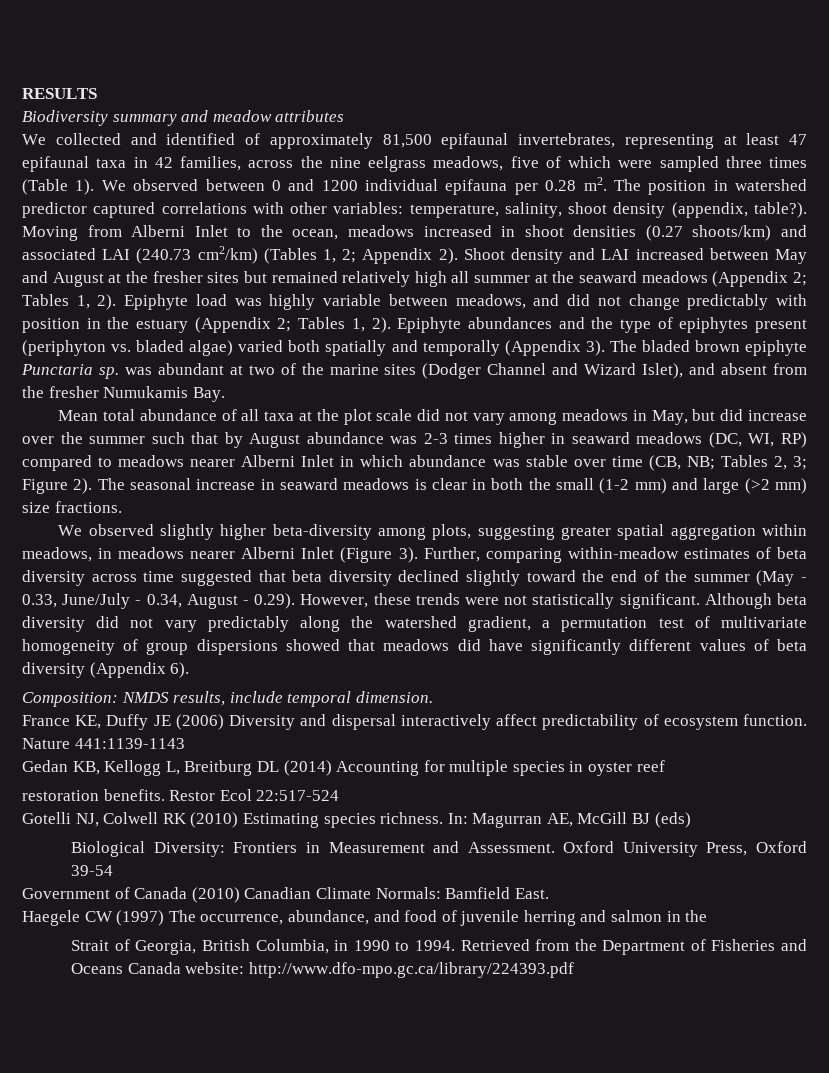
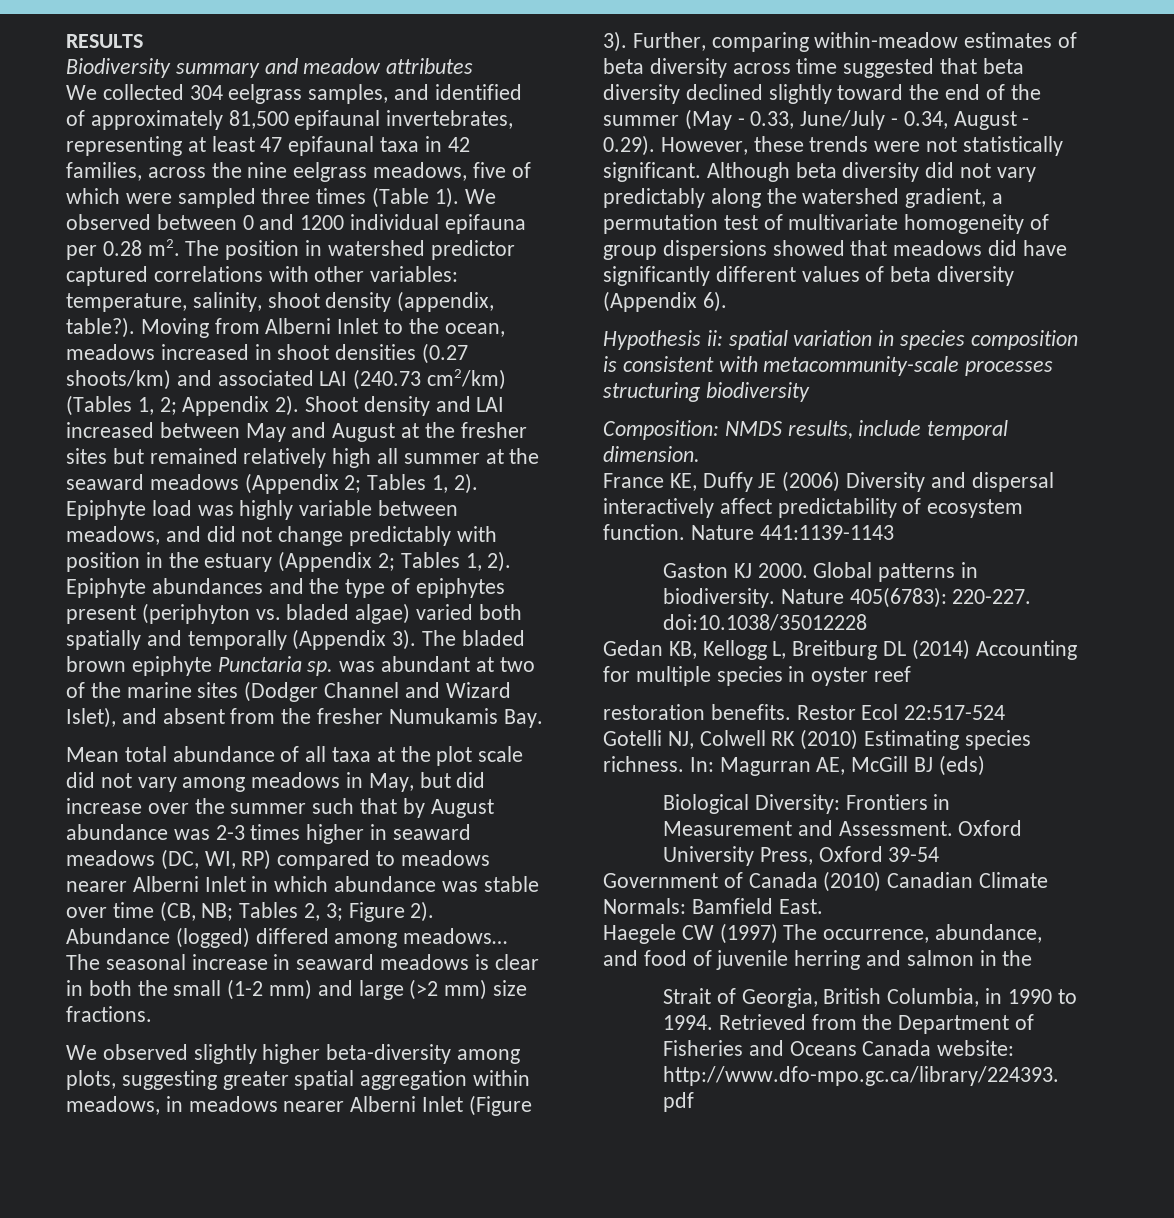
- We collected and identified of approximately 81,500 epifaunal invertebrates, representing at least 47 epifaunal taxa in 42 families, across the nine eelgrass meadows, five of which were sampled three times (Table 1).
+ We collected 304 eelgrass samples, and identified of approximately 81,500 epifaunal invertebrates, representing at least 47 epifaunal taxa in 42 families, across the nine eelgrass meadows, five of which were sampled three times (Table 1).
+ Abundance (logged) differed among meadows…
+ Hypothesis ii: spatial variation in species composition is consistent with metacommunity-scale processes structuring biodiversity
+ Gaston KJ 2000. Global patterns in biodiversity. Nature 405(6783): 220-227. doi:10.1038/35012228

